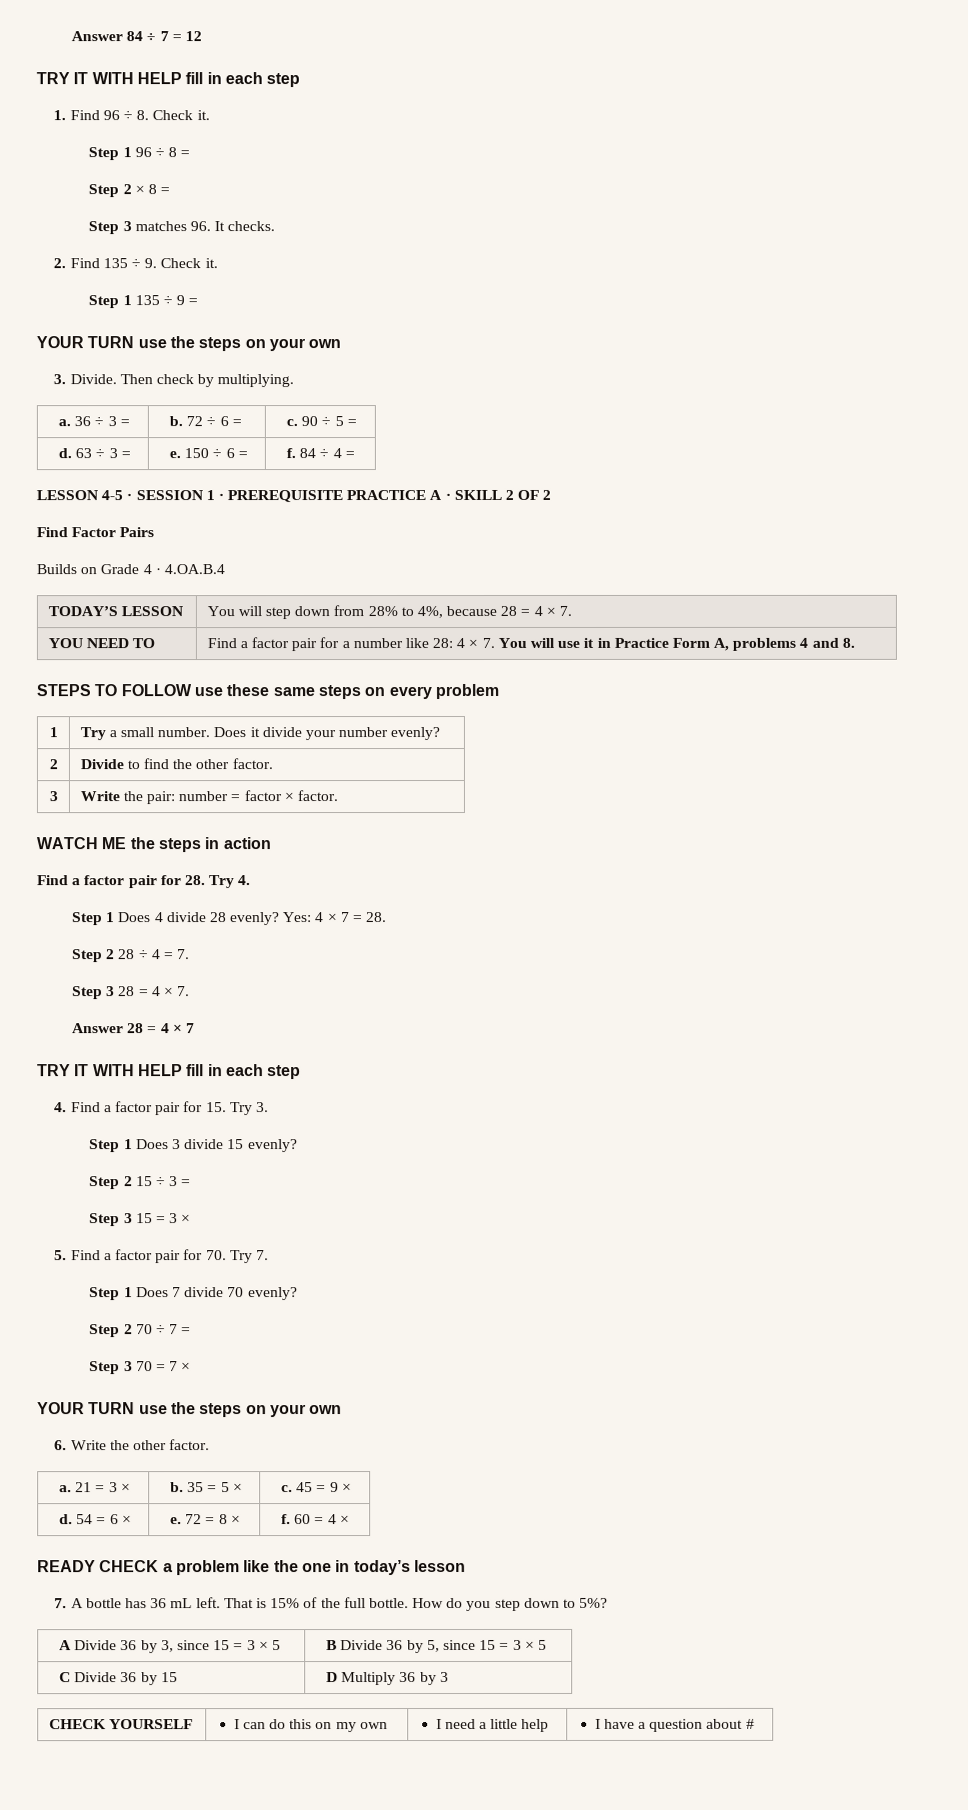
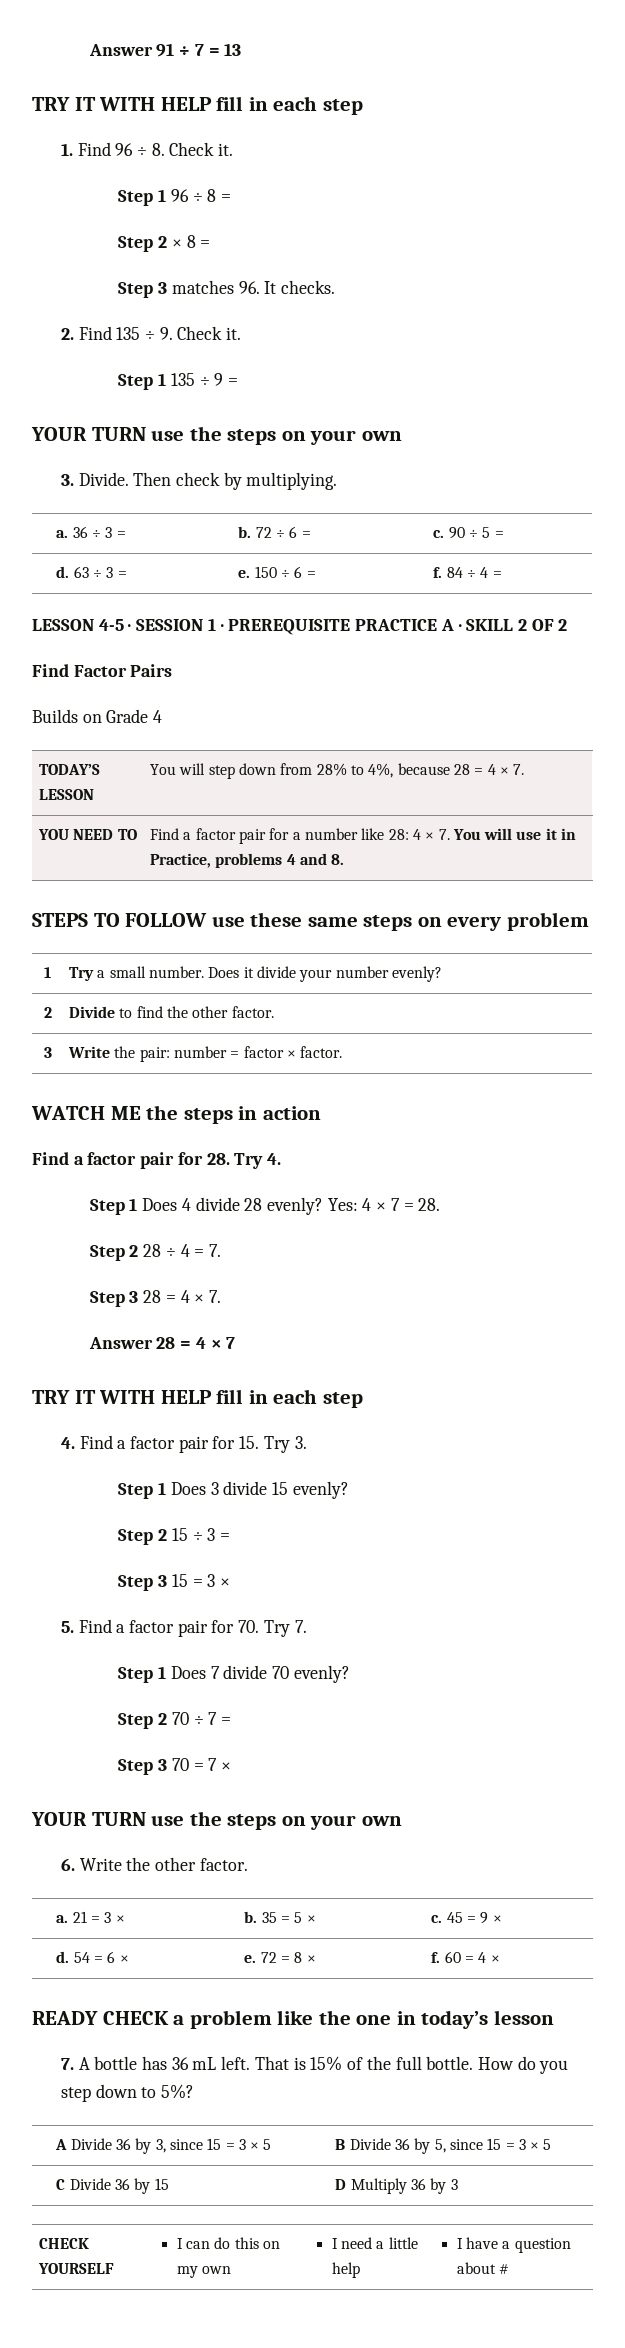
- Answer 84 ÷ 7 = 12
+ Answer 91 ÷ 7 = 13
- Builds on Grade 4 · 4.OA.B.4
+ Builds on Grade 4
- YOU NEED TO | Find a factor pair for a number like 28: 4 × 7. You will use it in Practice Form A, problems 4 and 8.
+ YOU NEED TO | Find a factor pair for a number like 28: 4 × 7. You will use it in Practice, problems 4 and 8.

